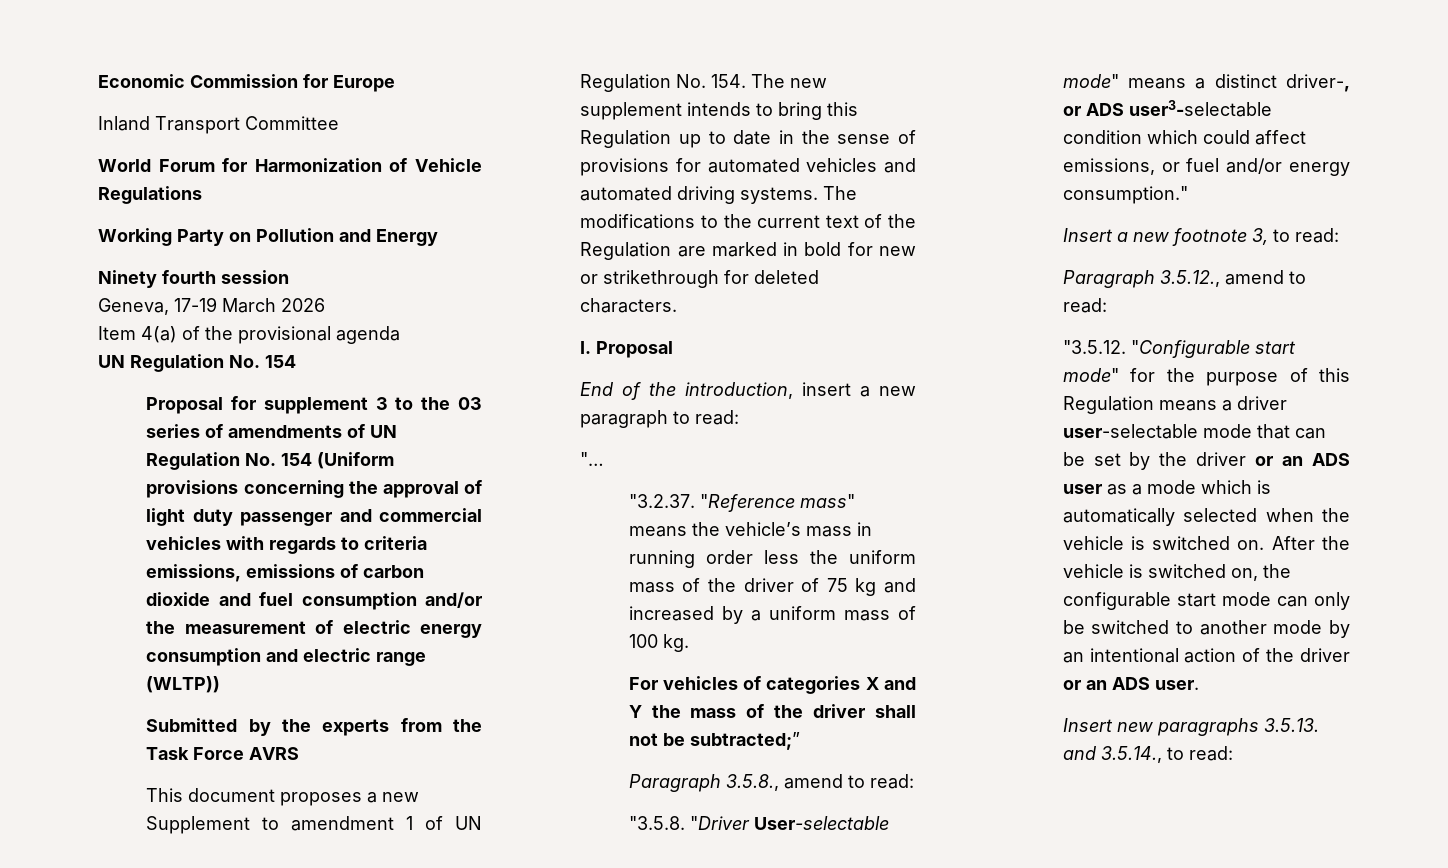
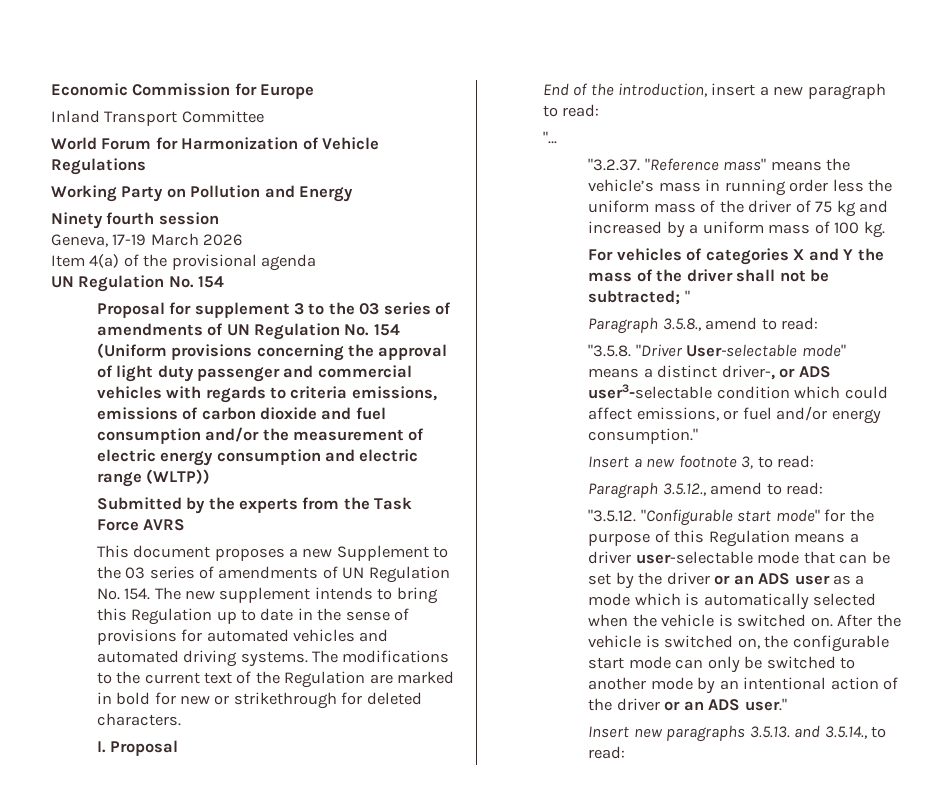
- This document proposes a new Supplement to amendment 1 of UN Regulation No. 154. The new supplement intends to bring this Regulation up to date in the sense of provisions for automated vehicles and automated driving systems.
+ This document proposes a new Supplement to the 03 series of amendments of UN Regulation No. 154. The new supplement intends to bring this Regulation up to date in the sense of provisions for automated vehicles and automated driving systems.
- For vehicles of categories X and Y the mass of the driver shall not be subtracted;”
+ For vehicles of categories X and Y the mass of the driver shall not be subtracted; "
- After the vehicle is switched on, the configurable start mode can only be switched to another mode by an intentional action of the driver or an ADS user.
+ After the vehicle is switched on, the configurable start mode can only be switched to another mode by an intentional action of the driver or an ADS user."

